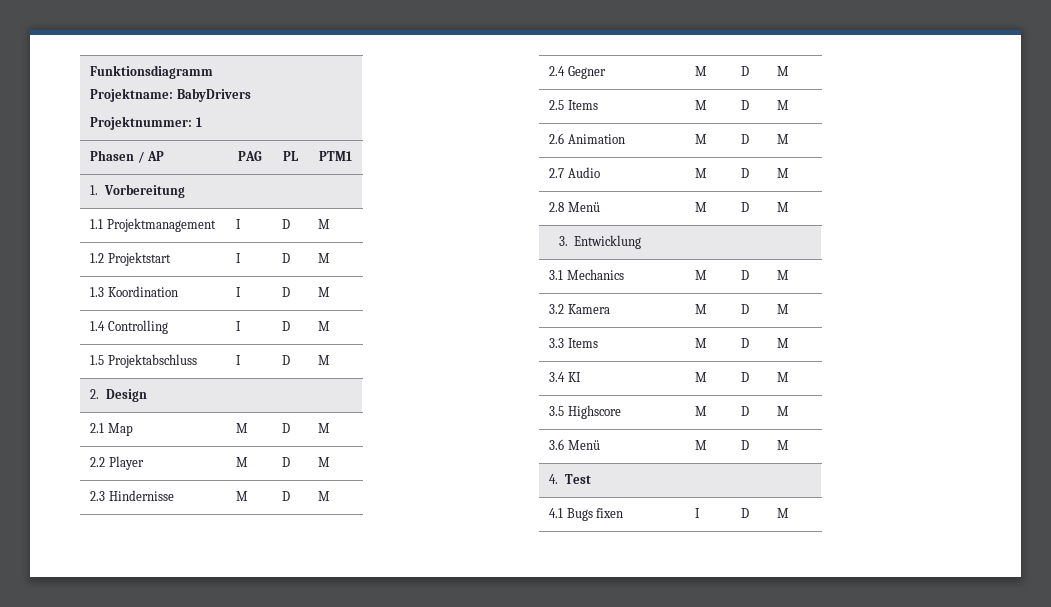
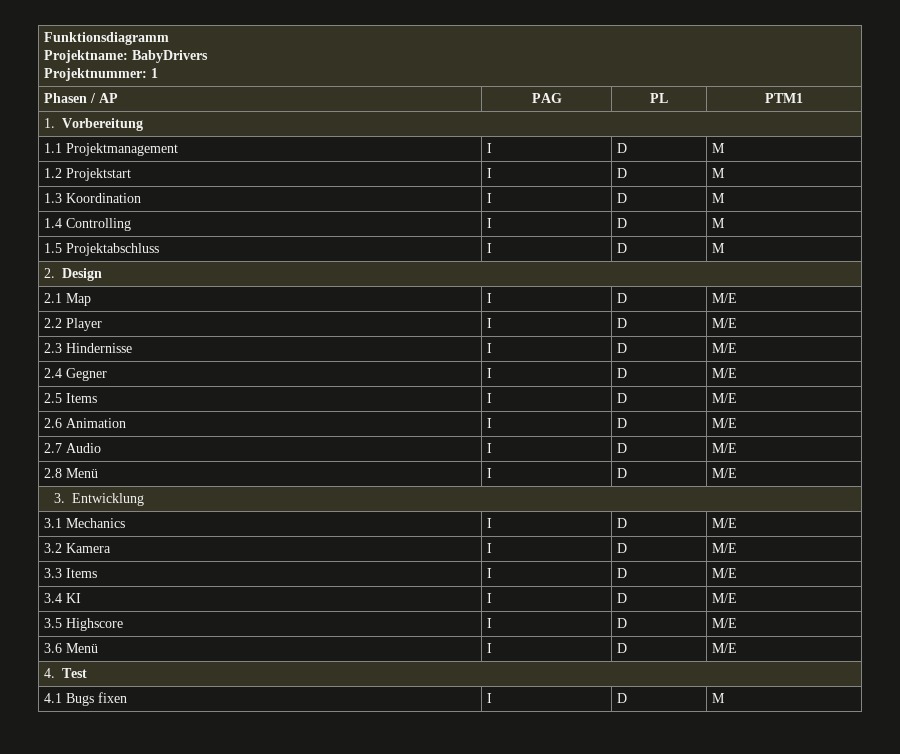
- 2.1 Map | M | D | M
+ 2.1 Map | I | D | M/E
- 2.2 Player | M | D | M
+ 2.2 Player | I | D | M/E
- 2.3 Hindernisse | M | D | M
+ 2.3 Hindernisse | I | D | M/E
- 2.4 Gegner | M | D | M
+ 2.4 Gegner | I | D | M/E
- 2.5 Items | M | D | M
+ 2.5 Items | I | D | M/E
- 2.6 Animation | M | D | M
+ 2.6 Animation | I | D | M/E
- 2.7 Audio | M | D | M
+ 2.7 Audio | I | D | M/E
- 2.8 Menü | M | D | M
+ 2.8 Menü | I | D | M/E
- 3.1 Mechanics | M | D | M
+ 3.1 Mechanics | I | D | M/E
- 3.2 Kamera | M | D | M
+ 3.2 Kamera | I | D | M/E
- 3.3 Items | M | D | M
+ 3.3 Items | I | D | M/E
- 3.4 KI | M | D | M
+ 3.4 KI | I | D | M/E
- 3.5 Highscore | M | D | M
+ 3.5 Highscore | I | D | M/E
- 3.6 Menü | M | D | M
+ 3.6 Menü | I | D | M/E

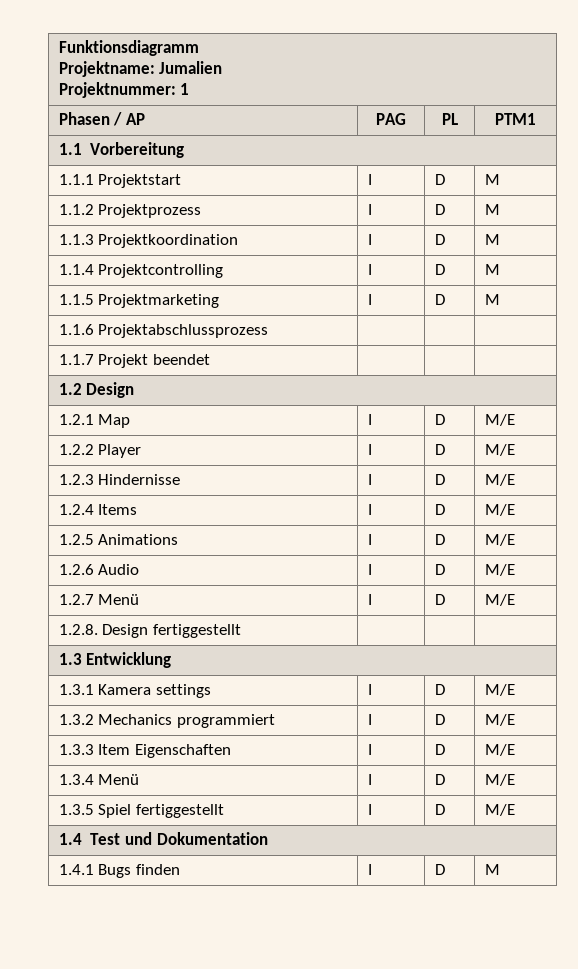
  Funktionsdiagramm
- Projektname: BabyDrivers
+ Projektname: Jumalien
- 1. Vorbereitung
+ 1.1 Vorbereitung
- 1.1 Projektmanagement | I | D | M
- 1.2 Projektstart | I | D | M
+ 1.1.1 Projektstart | I | D | M
- 1.3 Koordination | I | D | M
- 1.4 Controlling | I | D | M
- 1.5 Projektabschluss | I | D | M
- 2. Design
+ 1.1.2 Projektprozess | I | D | M
+ 1.1.3 Projektkoordination | I | D | M
+ 1.1.4 Projektcontrolling | I | D | M
+ 1.1.5 Projektmarketing | I | D | M
+ 1.1.6 Projektabschlussprozess | | |
+ 1.1.7 Projekt beendet | | |
+ 1.2 Design
- 2.1 Map | I | D | M/E
+ 1.2.1 Map | I | D | M/E
- 2.2 Player | I | D | M/E
+ 1.2.2 Player | I | D | M/E
- 2.3 Hindernisse | I | D | M/E
+ 1.2.3 Hindernisse | I | D | M/E
- 2.4 Gegner | I | D | M/E
- 2.5 Items | I | D | M/E
- 2.6 Animation | I | D | M/E
- 2.7 Audio | I | D | M/E
+ 1.2.4 Items | I | D | M/E
+ 1.2.5 Animations | I | D | M/E
+ 1.2.6 Audio | I | D | M/E
- 2.8 Menü | I | D | M/E
- 3. Entwicklung
- 3.1 Mechanics | I | D | M/E
- 3.2 Kamera | I | D | M/E
- 3.3 Items | I | D | M/E
- 3.4 KI | I | D | M/E
- 3.5 Highscore | I | D | M/E
- 3.6 Menü | I | D | M/E
- 4. Test
- 4.1 Bugs fixen | I | D | M
+ 1.2.7 Menü | I | D | M/E
+ 1.2.8. Design fertiggestellt | | |
+ 1.3 Entwicklung
+ 1.3.1 Kamera settings | I | D | M/E
+ 1.3.2 Mechanics programmiert | I | D | M/E
+ 1.3.3 Item Eigenschaften | I | D | M/E
+ 1.3.4 Menü | I | D | M/E
+ 1.3.5 Spiel fertiggestellt | I | D | M/E
+ 1.4 Test und Dokumentation
+ 1.4.1 Bugs finden | I | D | M

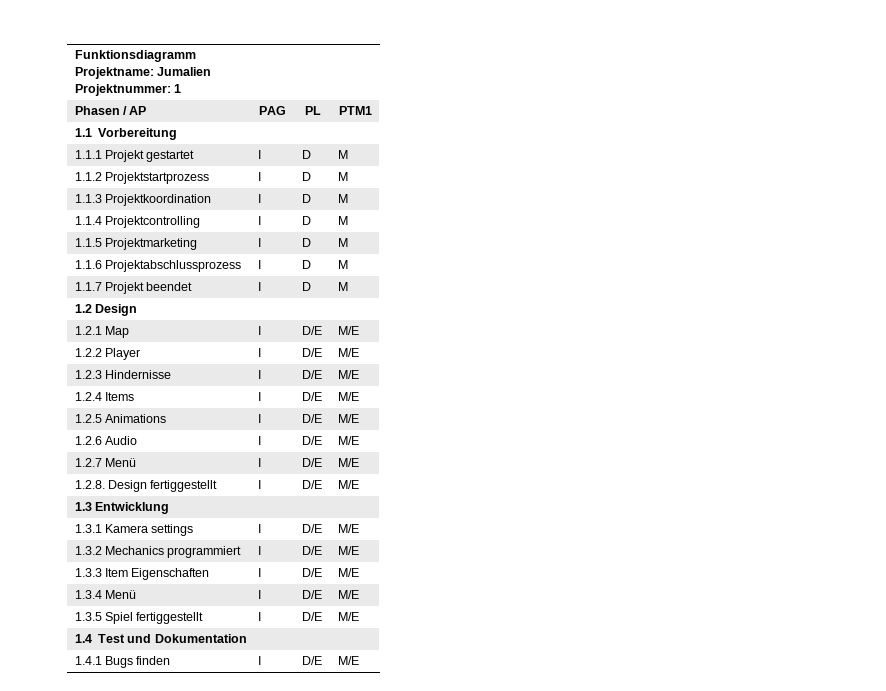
- 1.1.1 Projektstart | I | D | M
+ 1.1.1 Projekt gestartet | I | D | M
- 1.1.2 Projektprozess | I | D | M
+ 1.1.2 Projektstartprozess | I | D | M
- 1.1.6 Projektabschlussprozess | | |
+ 1.1.6 Projektabschlussprozess | I | D | M
- 1.1.7 Projekt beendet | | |
+ 1.1.7 Projekt beendet | I | D | M
- 1.2.1 Map | I | D | M/E
+ 1.2.1 Map | I | D/E | M/E
- 1.2.2 Player | I | D | M/E
+ 1.2.2 Player | I | D/E | M/E
- 1.2.3 Hindernisse | I | D | M/E
+ 1.2.3 Hindernisse | I | D/E | M/E
- 1.2.4 Items | I | D | M/E
+ 1.2.4 Items | I | D/E | M/E
- 1.2.5 Animations | I | D | M/E
+ 1.2.5 Animations | I | D/E | M/E
- 1.2.6 Audio | I | D | M/E
+ 1.2.6 Audio | I | D/E | M/E
- 1.2.7 Menü | I | D | M/E
+ 1.2.7 Menü | I | D/E | M/E
- 1.2.8. Design fertiggestellt | | |
+ 1.2.8. Design fertiggestellt | I | D/E | M/E
- 1.3.1 Kamera settings | I | D | M/E
+ 1.3.1 Kamera settings | I | D/E | M/E
- 1.3.2 Mechanics programmiert | I | D | M/E
+ 1.3.2 Mechanics programmiert | I | D/E | M/E
- 1.3.3 Item Eigenschaften | I | D | M/E
+ 1.3.3 Item Eigenschaften | I | D/E | M/E
- 1.3.4 Menü | I | D | M/E
+ 1.3.4 Menü | I | D/E | M/E
- 1.3.5 Spiel fertiggestellt | I | D | M/E
+ 1.3.5 Spiel fertiggestellt | I | D/E | M/E
- 1.4.1 Bugs finden | I | D | M
+ 1.4.1 Bugs finden | I | D/E | M/E

